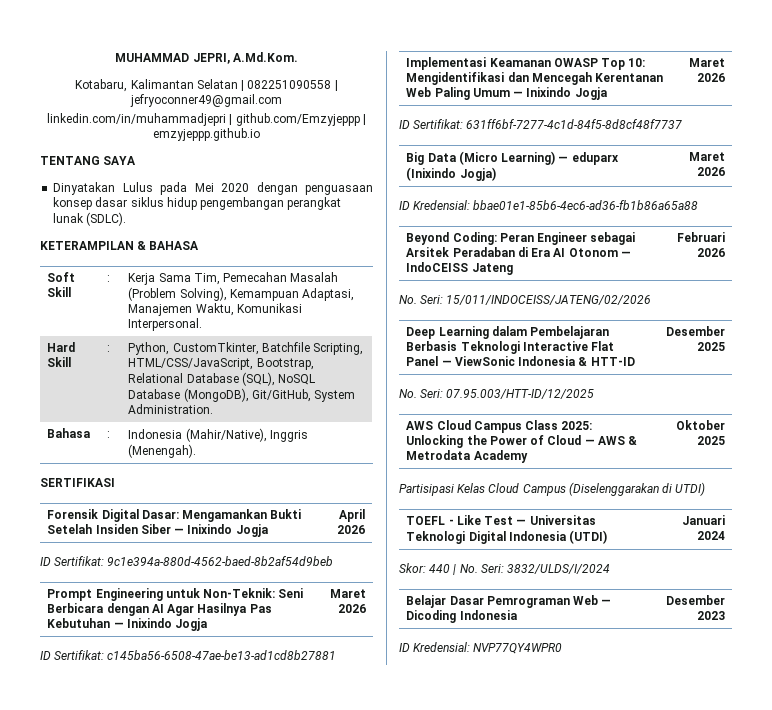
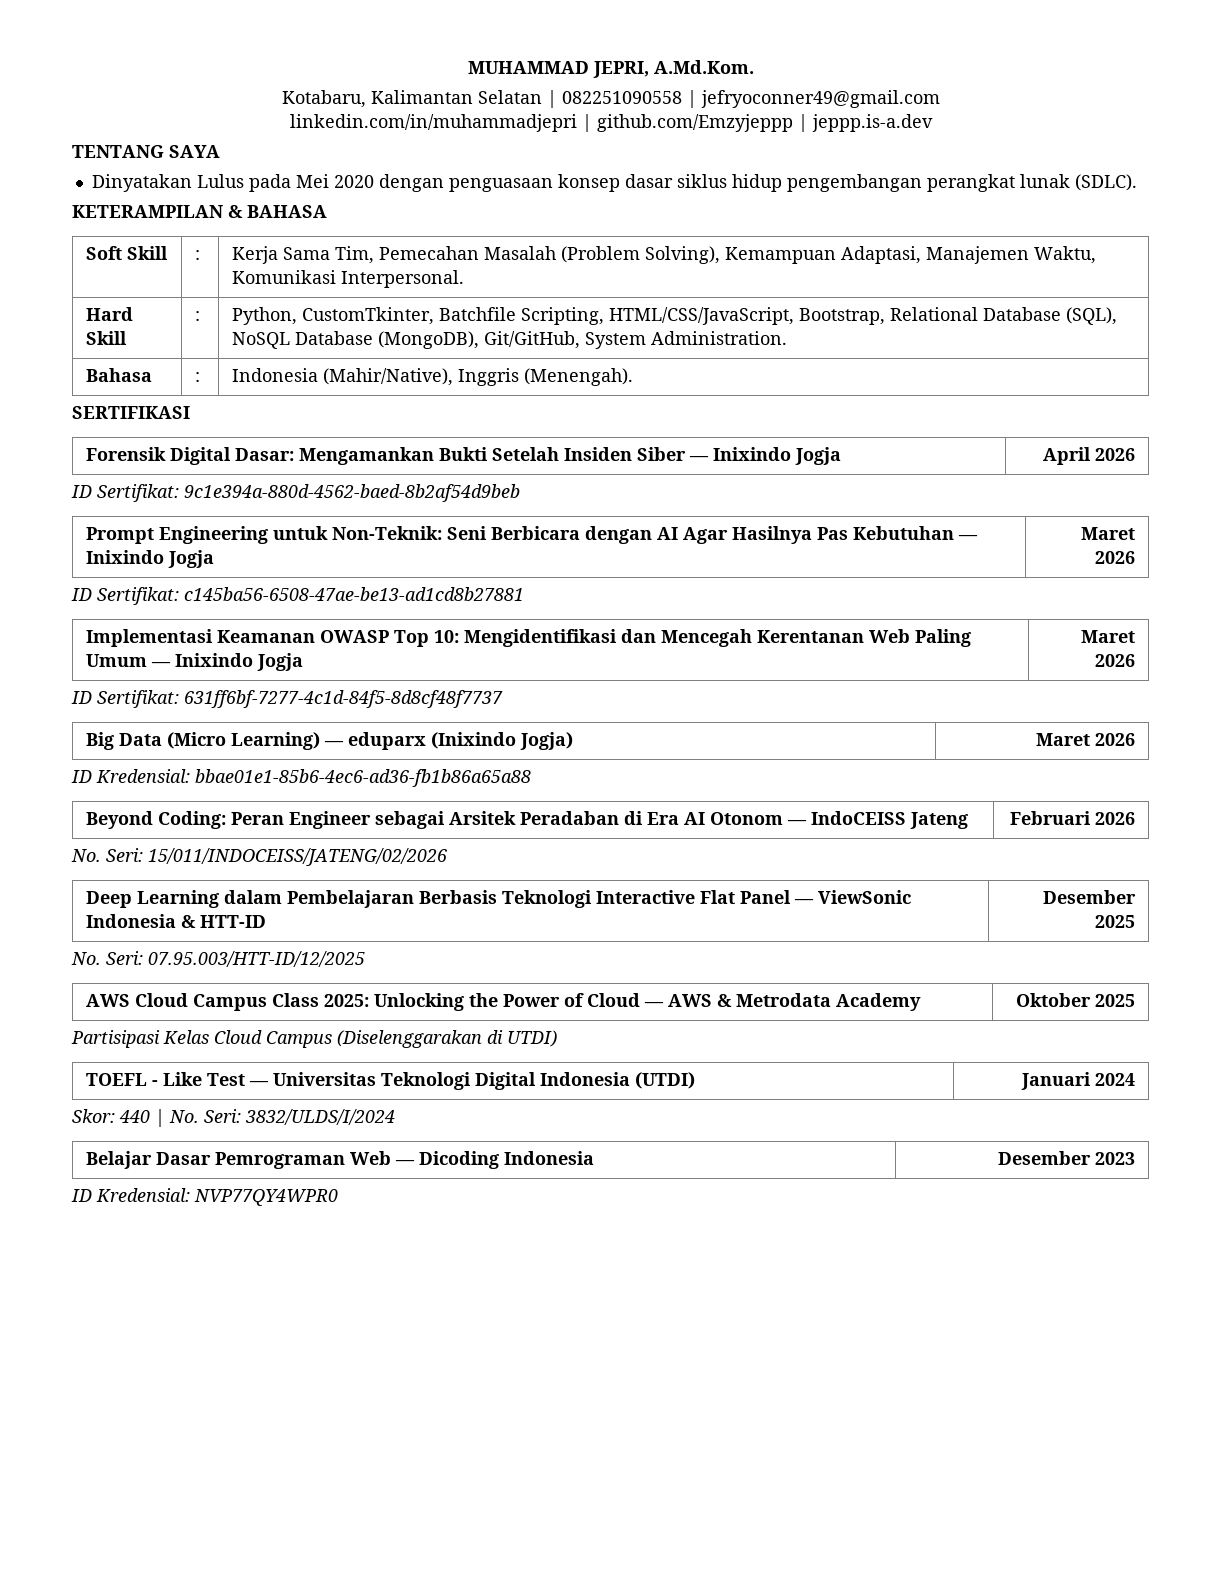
- linkedin.com/in/muhammadjepri | github.com/Emzyjeppp | emzyjeppp.github.io
+ linkedin.com/in/muhammadjepri | github.com/Emzyjeppp | jeppp.is-a.dev

